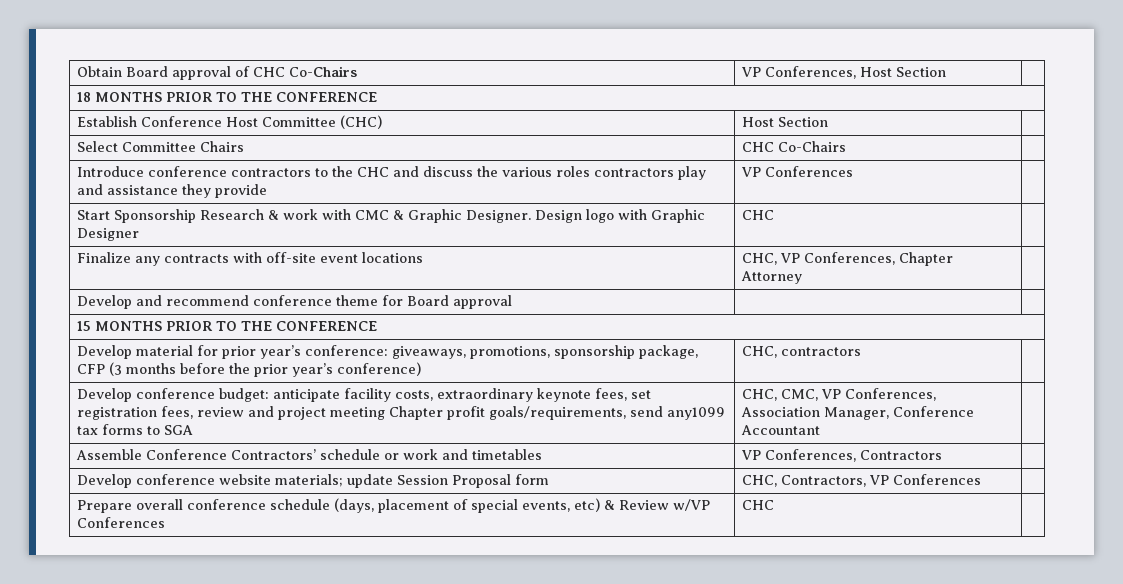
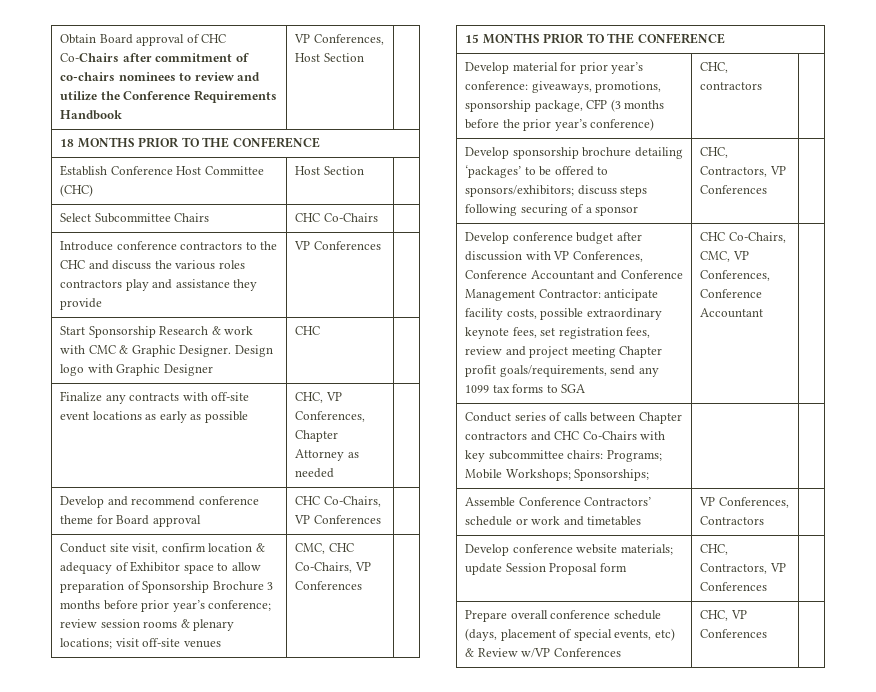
- Obtain Board approval of CHC Co-Chairs | VP Conferences, Host Section |
+ Obtain Board approval of CHC Co-Chairs after commitment of co-chairs nominees to review and utilize the Conference Requirements Handbook | VP Conferences, Host Section |
- Select Committee Chairs | CHC Co-Chairs |
+ Select Subcommittee Chairs | CHC Co-Chairs |
- Finalize any contracts with off-site event locations | CHC, VP Conferences, Chapter Attorney |
+ Finalize any contracts with off-site event locations as early as possible | CHC, VP Conferences, Chapter Attorney as needed |
- Develop and recommend conference theme for Board approval | |
+ Develop and recommend conference theme for Board approval | CHC Co-Chairs, VP Conferences |
+ Conduct site visit, confirm location & adequacy of Exhibitor space to allow preparation of Sponsorship Brochure 3 months before prior year’s conference; review session rooms & plenary locations; visit off-site venues | CMC, CHC Co-Chairs, VP Conferences |
- Develop conference budget: anticipate facility costs, extraordinary keynote fees, set registration fees, review and project meeting Chapter profit goals/requirements, send any1099 tax forms to SGA | CHC, CMC, VP Conferences, Association Manager, Conference Accountant |
+ Develop sponsorship brochure detailing ‘packages’ to be offered to sponsors/exhibitors; discuss steps following securing of a sponsor | CHC, Contractors, VP Conferences |
+ Develop conference budget after discussion with VP Conferences, Conference Accountant and Conference Management Contractor: anticipate facility costs, possible extraordinary keynote fees, set registration fees, review and project meeting Chapter profit goals/requirements, send any 1099 tax forms to SGA | CHC Co-Chairs, CMC, VP Conferences, Conference Accountant
+ Conduct series of calls between Chapter contractors and CHC Co-Chairs with key subcommittee chairs: Programs; Mobile Workshops; Sponsorships; | |
- Prepare overall conference schedule (days, placement of special events, etc) & Review w/VP Conferences | CHC |
+ Prepare overall conference schedule (days, placement of special events, etc) & Review w/VP Conferences | CHC, VP Conferences |

